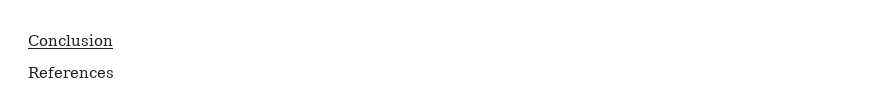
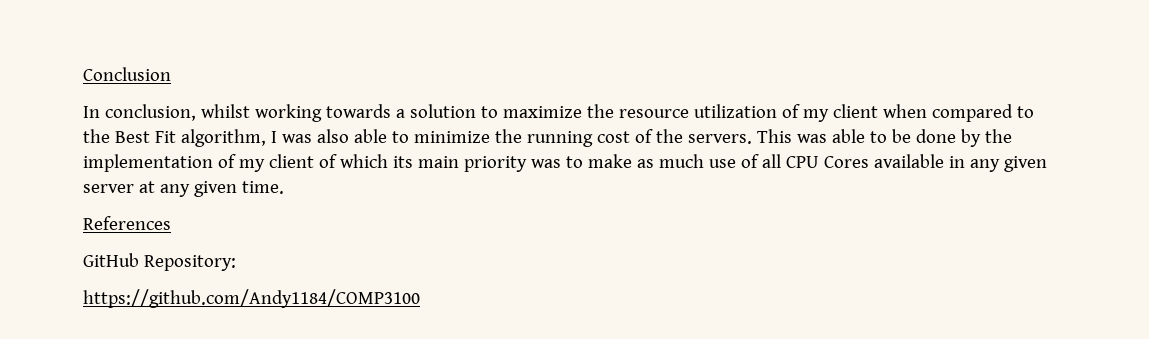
+ In conclusion, whilst working towards a solution to maximize the resource utilization of my client when compared to the Best Fit algorithm, I was also able to minimize the running cost of the servers. This was able to be done by the implementation of my client of which its main priority was to make as much use of all CPU Cores available in any given server at any given time.
  References
+ GitHub Repository:
+ https://github.com/Andy1184/COMP3100

